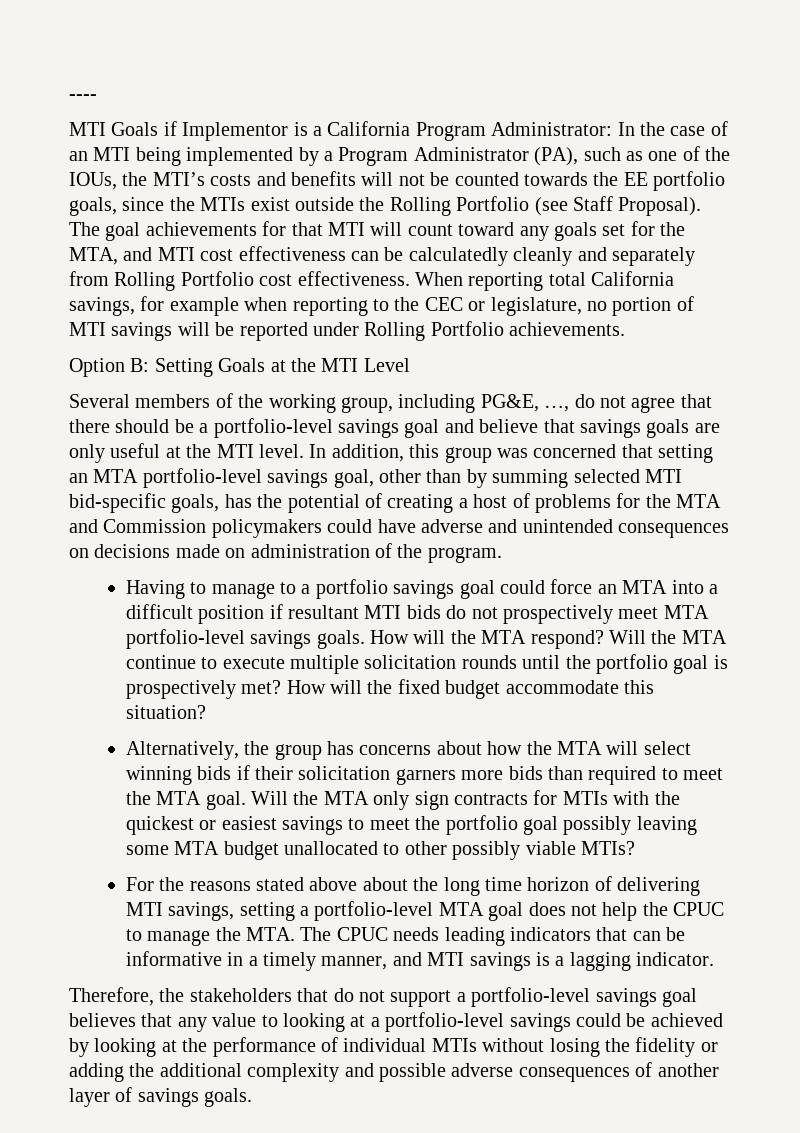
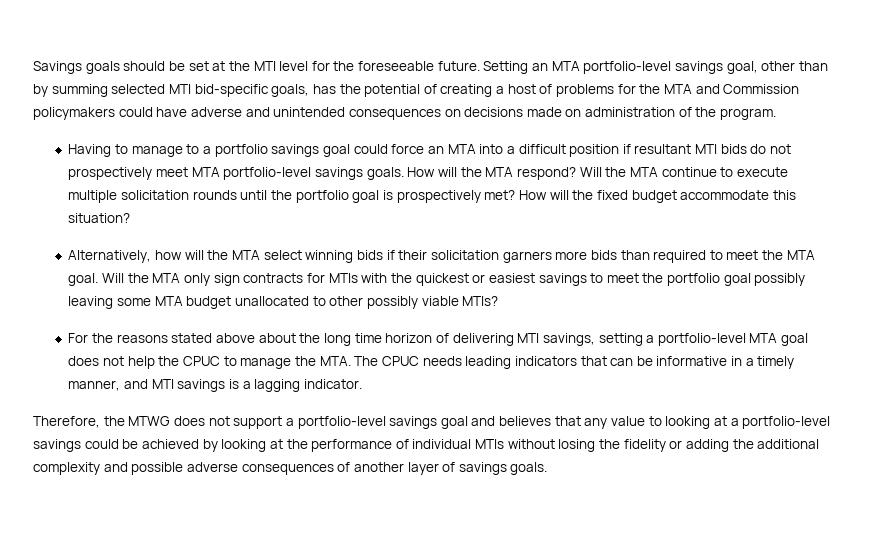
- ----
- MTI Goals if Implementor is a California Program Administrator: In the case of an MTI being implemented by a Program Administrator (PA), such as one of the IOUs, the MTI’s costs and benefits will not be counted towards the EE portfolio goals, since the MTIs exist outside the Rolling Portfolio (see Staff Proposal). The goal achievements for that MTI will count toward any goals set for the MTA, and MTI cost effectiveness can be calculatedly cleanly and separately from Rolling Portfolio cost effectiveness. When reporting total California savings, for example when reporting to the CEC or legislature, no portion of MTI savings will be reported under Rolling Portfolio achievements.
- Option B: Setting Goals at the MTI Level
- Several members of the working group, including PG&E, …, do not agree that there should be a portfolio-level savings goal and believe that savings goals are only useful at the MTI level. In addition, this group was concerned that setting an MTA portfolio-level savings goal, other than by summing selected MTI bid-specific goals, has the potential of creating a host of problems for the MTA and Commission policymakers could have adverse and unintended consequences on decisions made on administration of the program.
+ Savings goals should be set at the MTI level for the foreseeable future. Setting an MTA portfolio-level savings goal, other than by summing selected MTI bid-specific goals, has the potential of creating a host of problems for the MTA and Commission policymakers could have adverse and unintended consequences on decisions made on administration of the program.
- Alternatively, the group has concerns about how the MTA will select winning bids if their solicitation garners more bids than required to meet the MTA goal.
+ Alternatively, how will the MTA select winning bids if their solicitation garners more bids than required to meet the MTA goal.
- Therefore, the stakeholders that do not support a portfolio-level savings goal believes that any value to looking at a portfolio-level savings could be achieved by looking at the performance of individual MTIs without losing the fidelity or adding the additional complexity and possible adverse consequences of another layer of savings goals.
+ Therefore, the MTWG does not support a portfolio-level savings goal and believes that any value to looking at a portfolio-level savings could be achieved by looking at the performance of individual MTIs without losing the fidelity or adding the additional complexity and possible adverse consequences of another layer of savings goals.

